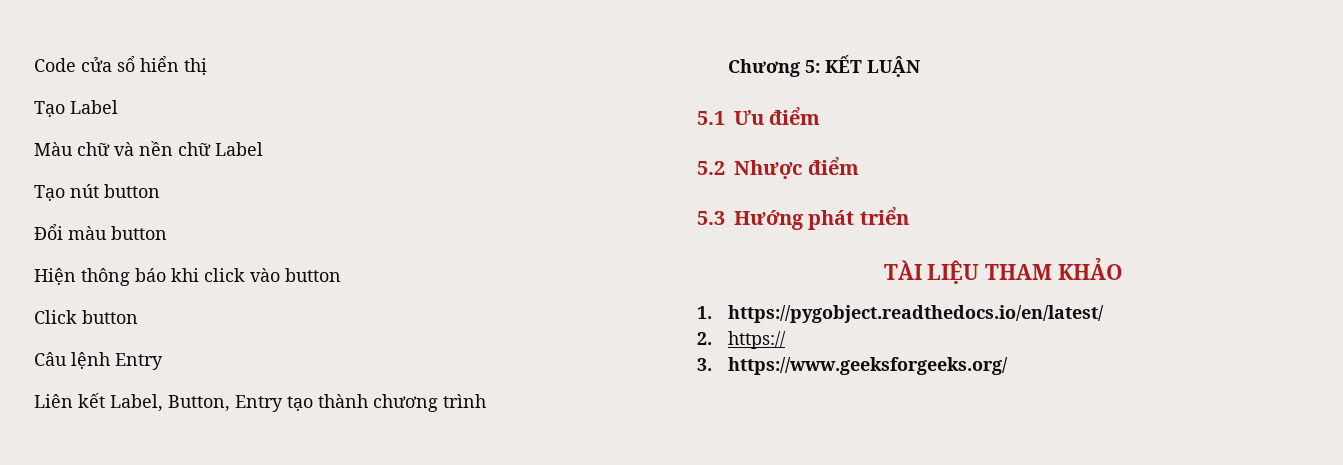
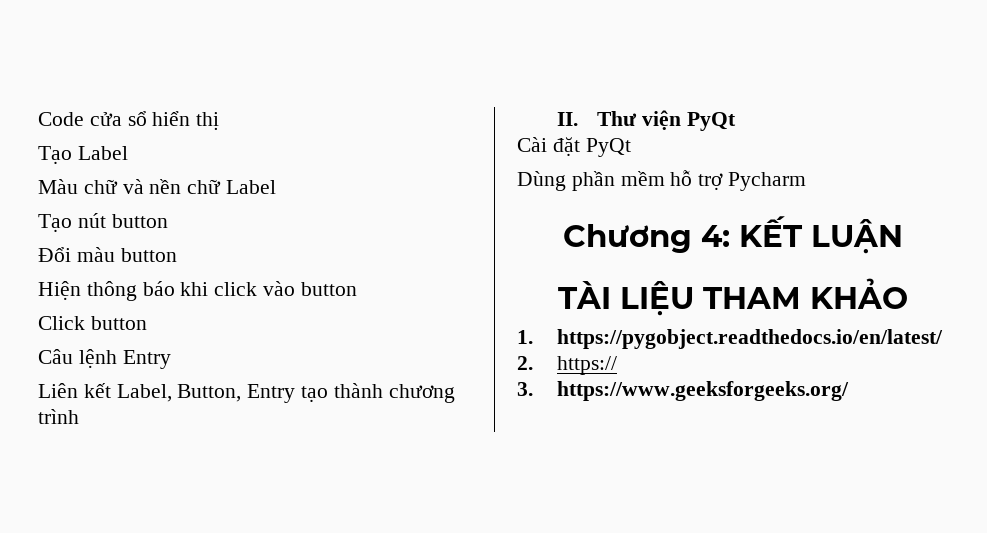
- Chương 5: KẾT LUẬN
- 5.1 Ưu điểm
- 5.2 Nhược điểm
- 5.3 Hướng phát triển
+ II. Thư viện PyQt
+ Cài đặt PyQt
+ Dùng phần mềm hỗ trợ Pycharm
+ Chương 4: KẾT LUẬN

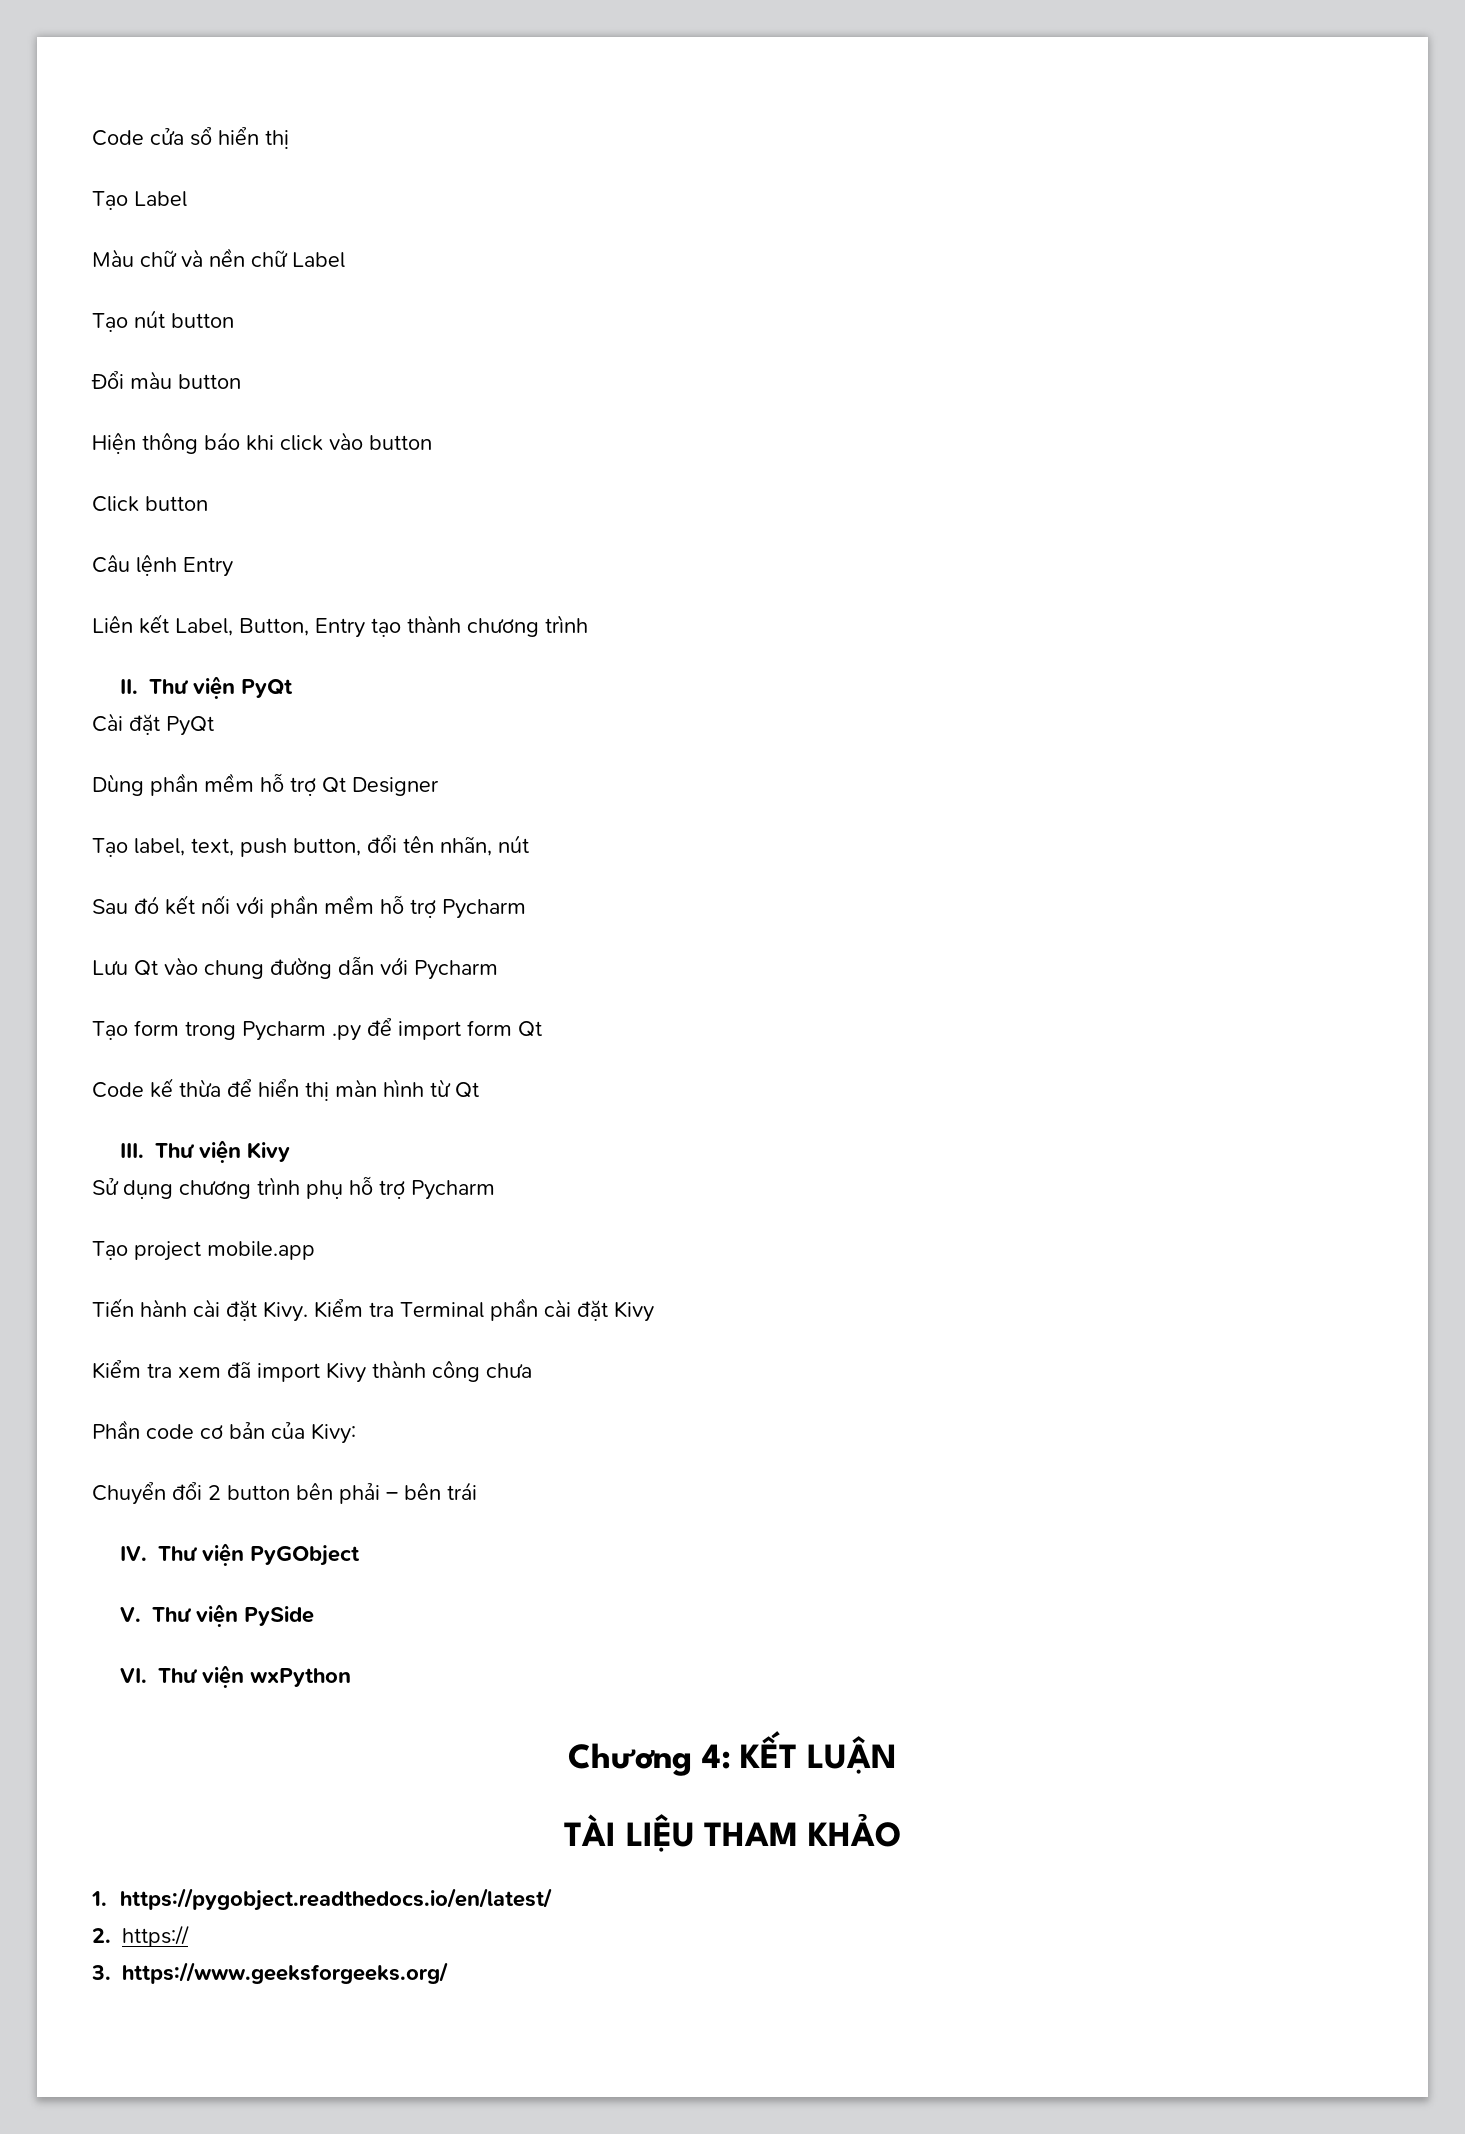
- Dùng phần mềm hỗ trợ Pycharm
+ Dùng phần mềm hỗ trợ Qt Designer
+ Tạo label, text, push button, đổi tên nhãn, nút
+ Sau đó kết nối với phần mềm hỗ trợ Pycharm
+ Lưu Qt vào chung đường dẫn với Pycharm
+ Tạo form trong Pycharm .py để import form Qt
+ Code kế thừa để hiển thị màn hình từ Qt
+ III. Thư viện Kivy
+ Sử dụng chương trình phụ hỗ trợ Pycharm
+ Tạo project mobile.app
+ Tiến hành cài đặt Kivy. Kiểm tra Terminal phần cài đặt Kivy
+ Kiểm tra xem đã import Kivy thành công chưa
+ Phần code cơ bản của Kivy:
+ Chuyển đổi 2 button bên phải – bên trái
+ IV. Thư viện PyGObject
+ V. Thư viện PySide
+ VI. Thư viện wxPython

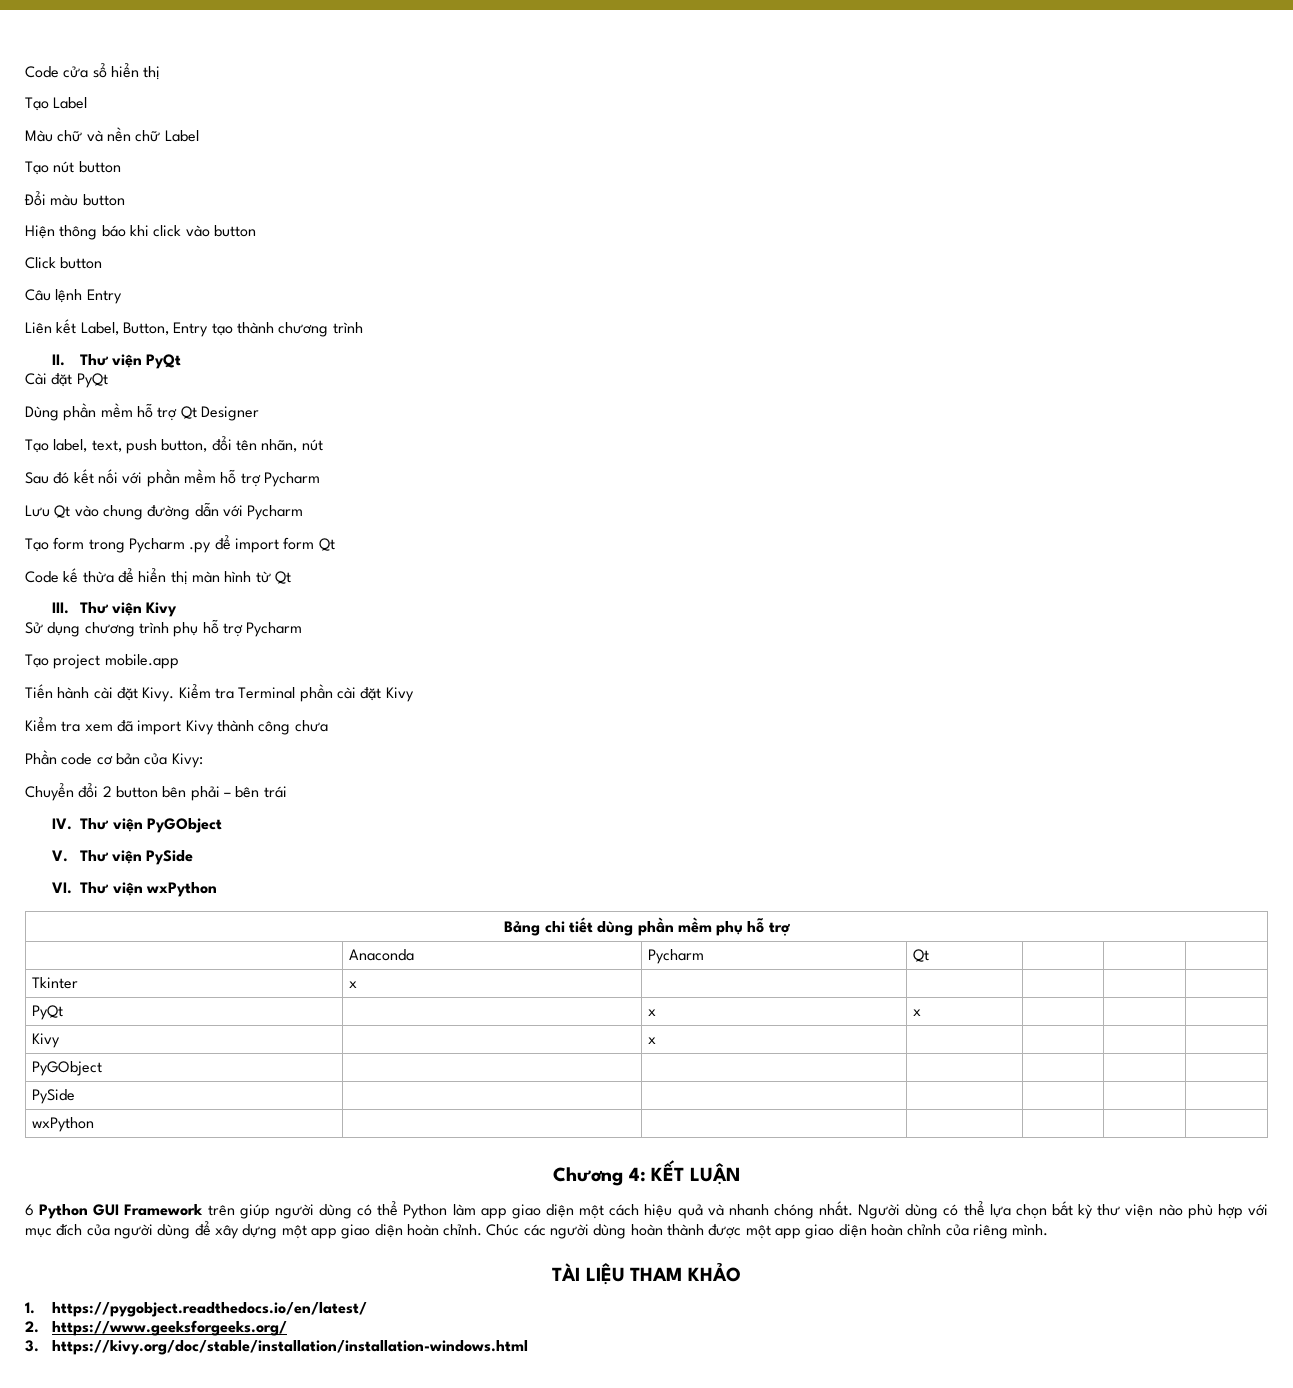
+ Bảng chi tiết dùng phần mềm phụ hỗ trợ
+ | Anaconda | Pycharm | Qt | | |
+ Tkinter | x | | | | |
+ PyQt | | x | x | | |
+ Kivy | | x | | | |
+ PyGObject | | | | | |
+ PySide | | | | | |
+ wxPython | | | | | |
  Chương 4: KẾT LUẬN
+ 6 Python GUI Framework trên giúp người dùng có thể Python làm app giao diện một cách hiệu quả và nhanh chóng nhất. Người dùng có thể lựa chọn bất kỳ thư viện nào phù hợp với mục đích của người dùng để xây dựng một app giao diện hoàn chỉnh. Chúc các người dùng hoàn thành được một app giao diện hoàn chỉnh của riêng mình.
- 2. https://
+ 2. https://www.geeksforgeeks.org/
- 3. https://www.geeksforgeeks.org/
+ 3. https://kivy.org/doc/stable/installation/installation-windows.html

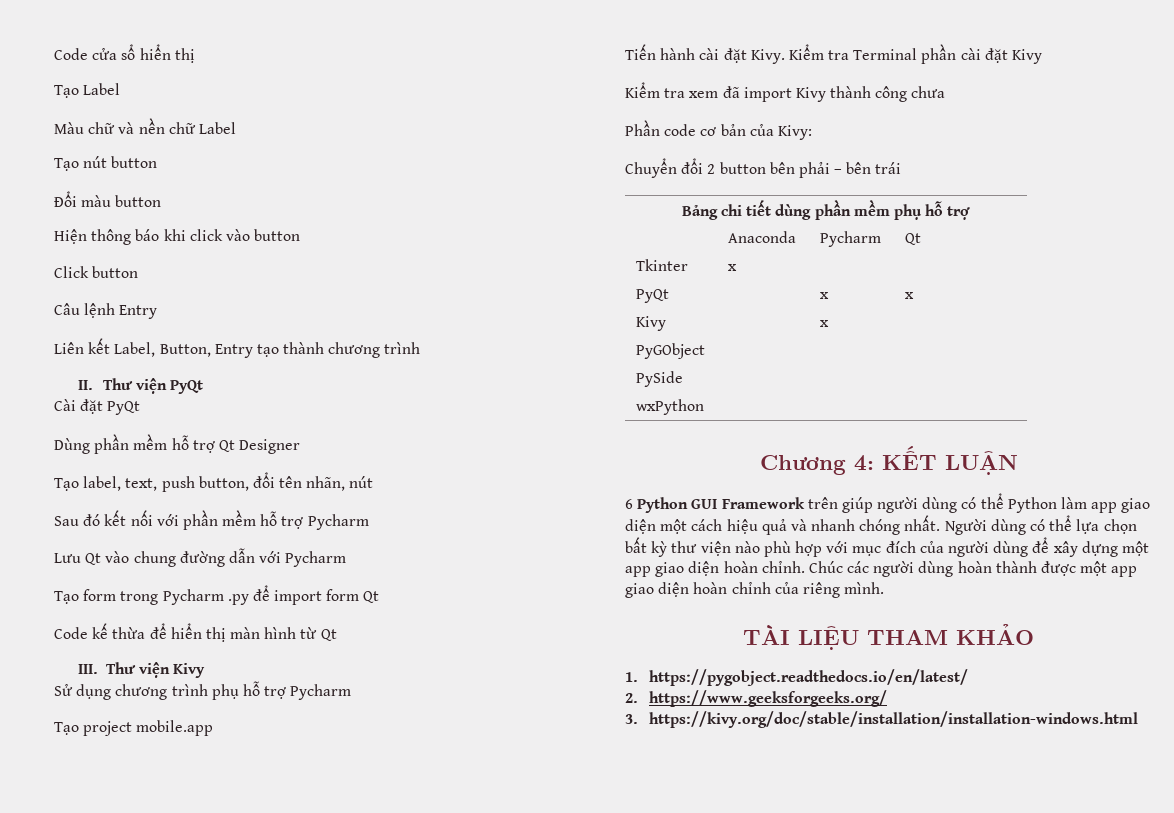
- IV. Thư viện PyGObject
- V. Thư viện PySide
- VI. Thư viện wxPython

